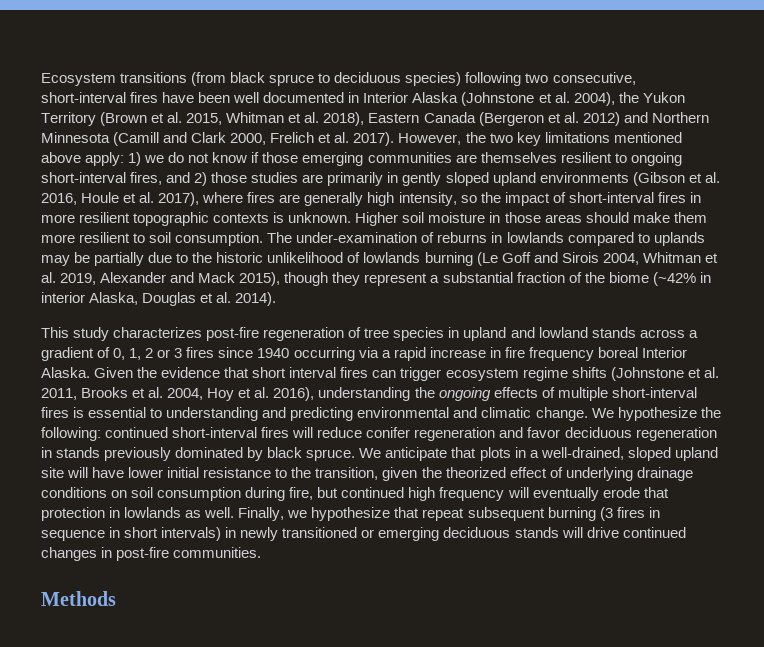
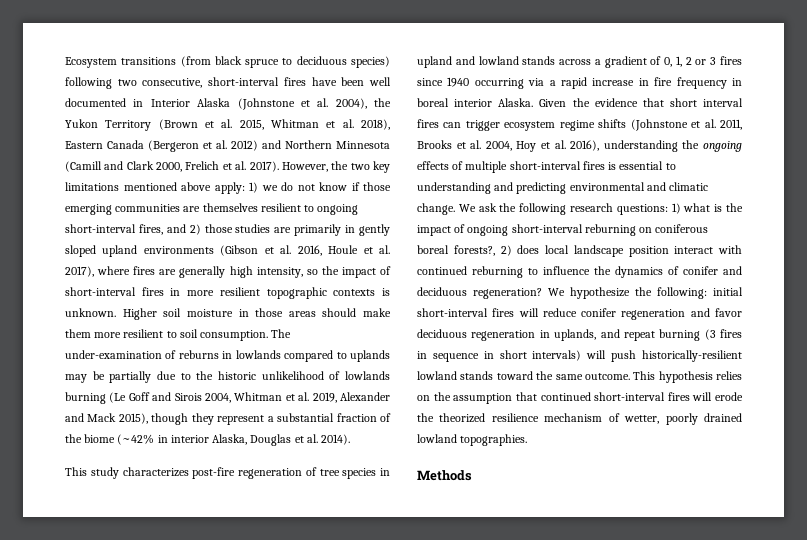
- This study characterizes post-fire regeneration of tree species in upland and lowland stands across a gradient of 0, 1, 2 or 3 fires since 1940 occurring via a rapid increase in fire frequency boreal Interior Alaska.
+ This study characterizes post-fire regeneration of tree species in upland and lowland stands across a gradient of 0, 1, 2 or 3 fires since 1940 occurring via a rapid increase in fire frequency in boreal interior Alaska.
- We hypothesize the following: continued short-interval fires will reduce conifer regeneration and favor deciduous regeneration in stands previously dominated by black spruce. We anticipate that plots in a well-drained, sloped upland site will have lower initial resistance to the transition, given the theorized effect of underlying drainage conditions on soil consumption during fire, but continued high frequency will eventually erode that protection in lowlands as well. Finally, we hypothesize that repeat subsequent burning (3 fires in sequence in short intervals) in newly transitioned or emerging deciduous stands will drive continued changes in post-fire communities.
+ We ask the following research questions: 1) what is the impact of ongoing short-interval reburning on coniferous boreal forests?, 2) does local landscape position interact with continued reburning to influence the dynamics of conifer and deciduous regeneration? We hypothesize the following: initial short-interval fires will reduce conifer regeneration and favor deciduous regeneration in uplands, and repeat burning (3 fires in sequence in short intervals) will push historically-resilient lowland stands toward the same outcome. This hypothesis relies on the assumption that continued short-interval fires will erode the theorized resilience mechanism of wetter, poorly drained lowland topographies.

